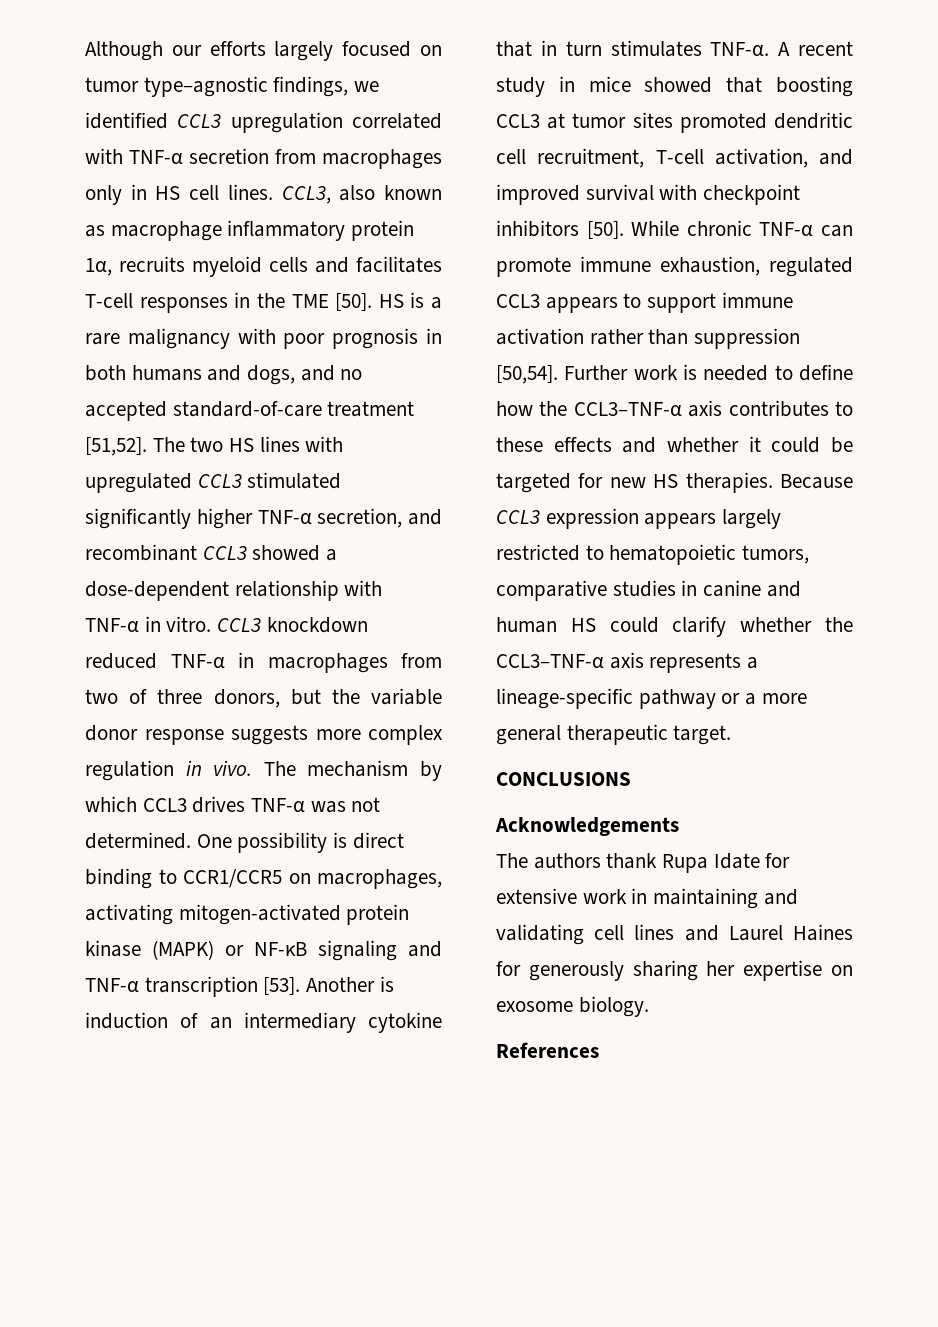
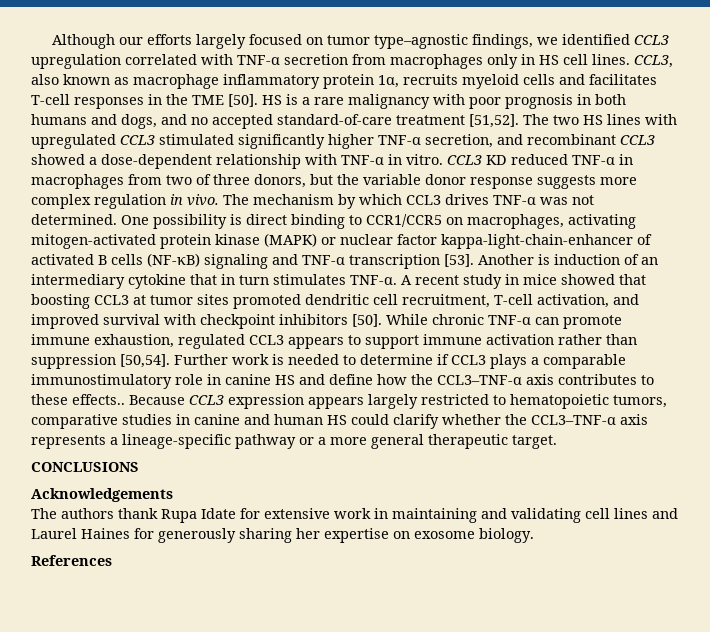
- CCL3 knockdown reduced TNF-α in macrophages from two of three donors, but the variable donor response suggests more complex regulation in vivo.
+ CCL3 KD reduced TNF-α in macrophages from two of three donors, but the variable donor response suggests more complex regulation in vivo.
- One possibility is direct binding to CCR1/CCR5 on macrophages, activating mitogen-activated protein kinase (MAPK) or NF-κB signaling and TNF-α transcription [53].
+ One possibility is direct binding to CCR1/CCR5 on macrophages, activating mitogen-activated protein kinase (MAPK) or nuclear factor kappa-light-chain-enhancer of activated B cells (NF-κB) signaling and TNF-α transcription [53].
- Further work is needed to define how the CCL3–TNF-α axis contributes to these effects and whether it could be targeted for new HS therapies.
+ Further work is needed to determine if CCL3 plays a comparable immunostimulatory role in canine HS and define how the CCL3–TNF-α axis contributes to these effects..

